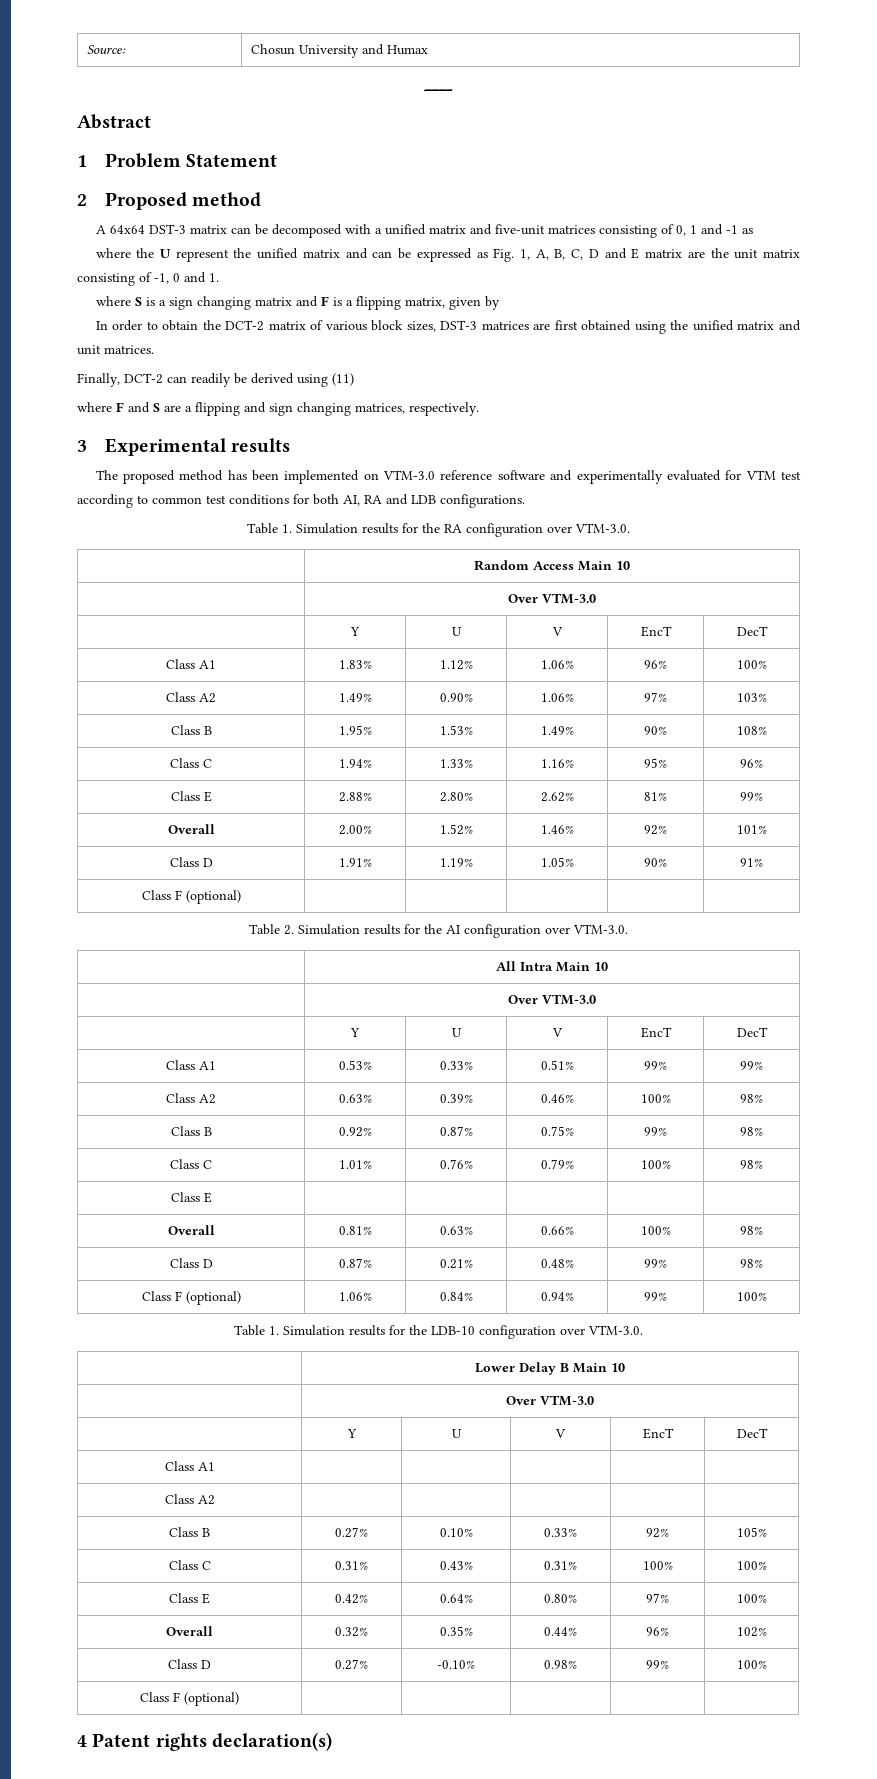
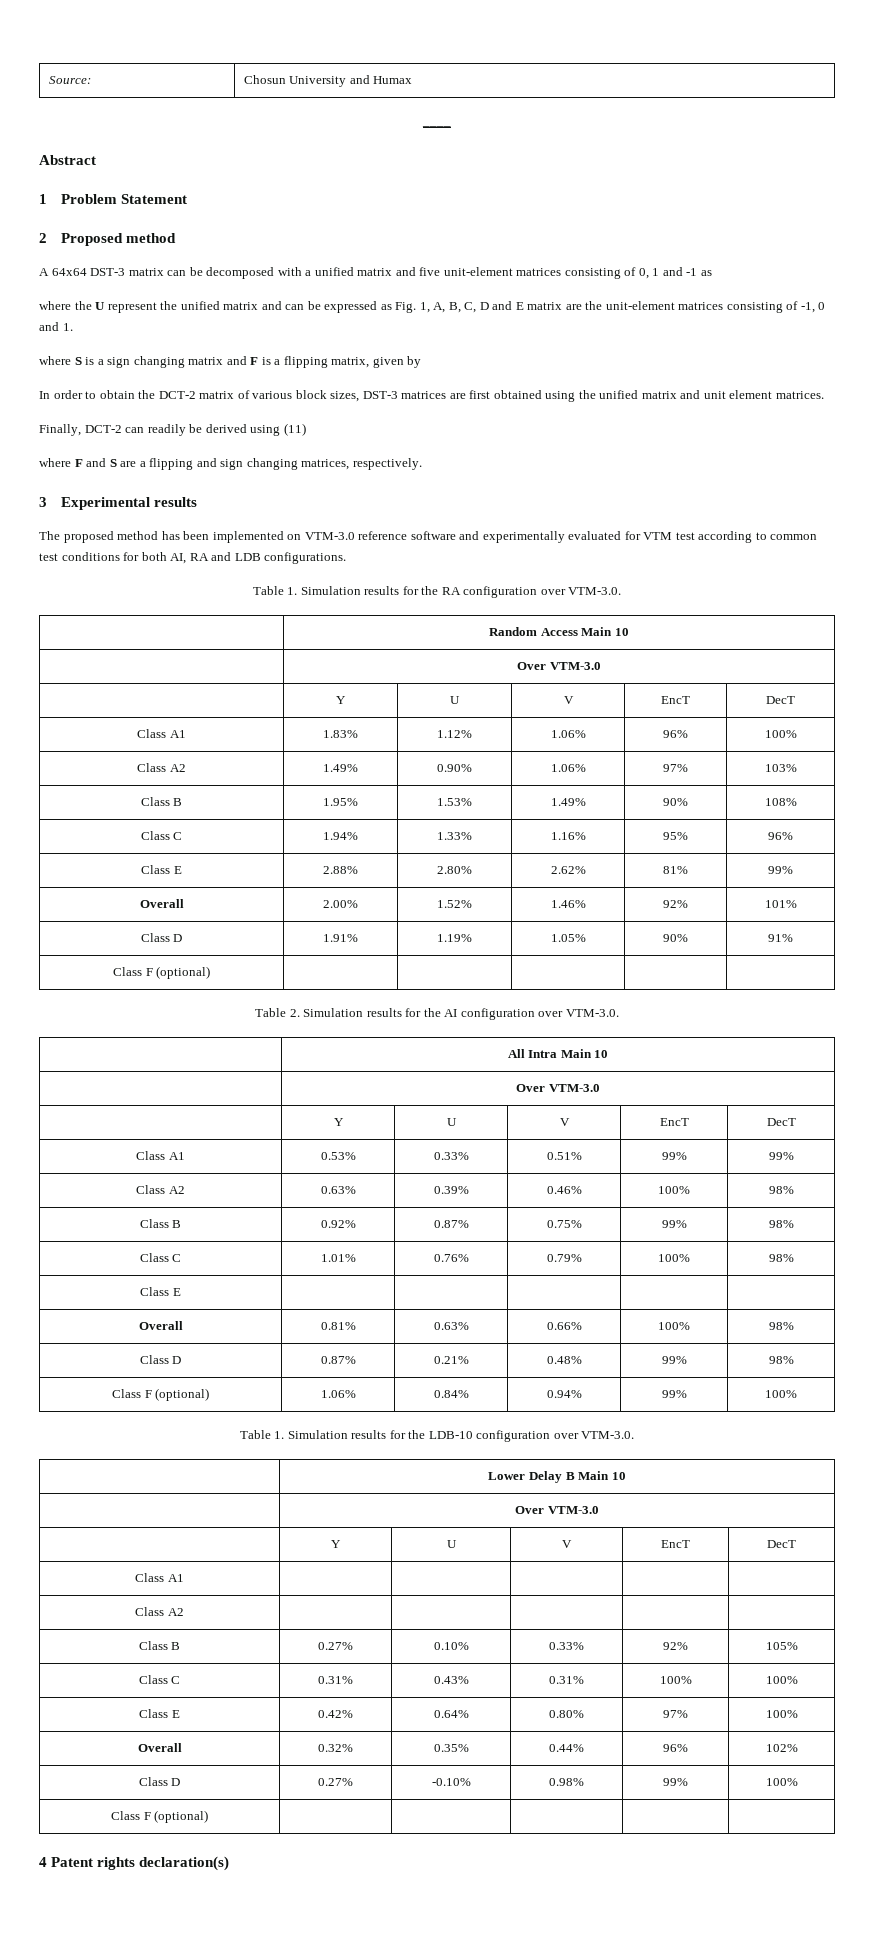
- A 64x64 DST-3 matrix can be decomposed with a unified matrix and five-unit matrices consisting of 0, 1 and -1 as
+ A 64x64 DST-3 matrix can be decomposed with a unified matrix and five unit-element matrices consisting of 0, 1 and -1 as
- where the U represent the unified matrix and can be expressed as Fig. 1, A, B, C, D and E matrix are the unit matrix consisting of -1, 0 and 1.
+ where the U represent the unified matrix and can be expressed as Fig. 1, A, B, C, D and E matrix are the unit-element matrices consisting of -1, 0 and 1.
- In order to obtain the DCT-2 matrix of various block sizes, DST-3 matrices are first obtained using the unified matrix and unit matrices.
+ In order to obtain the DCT-2 matrix of various block sizes, DST-3 matrices are first obtained using the unified matrix and unit element matrices.

